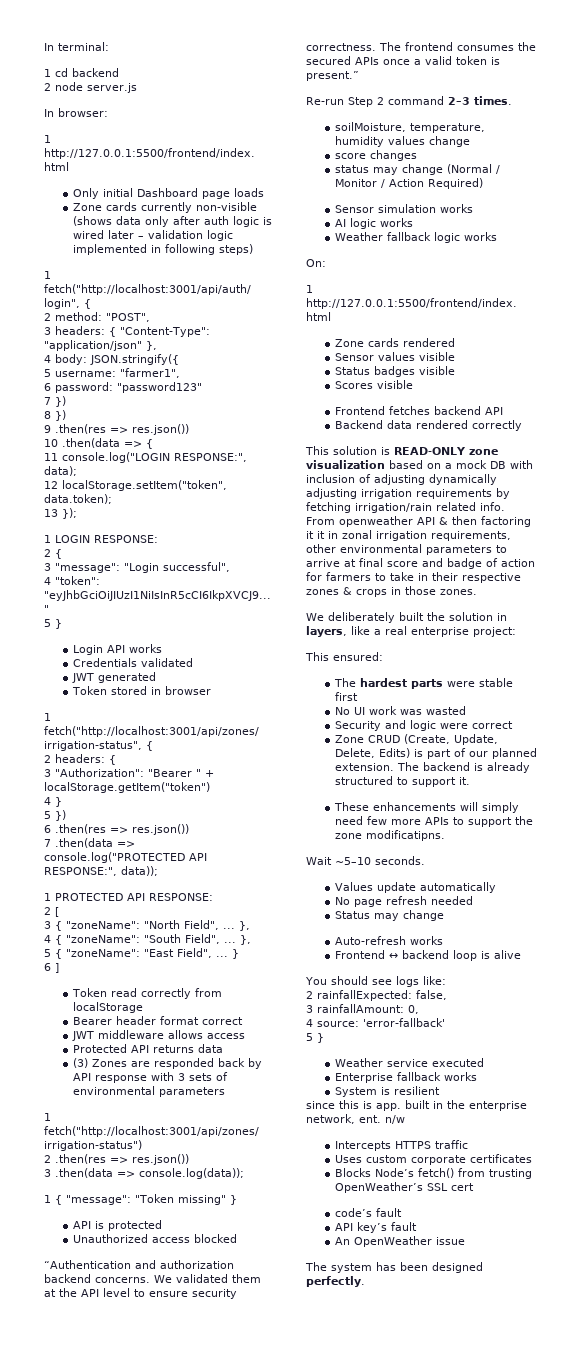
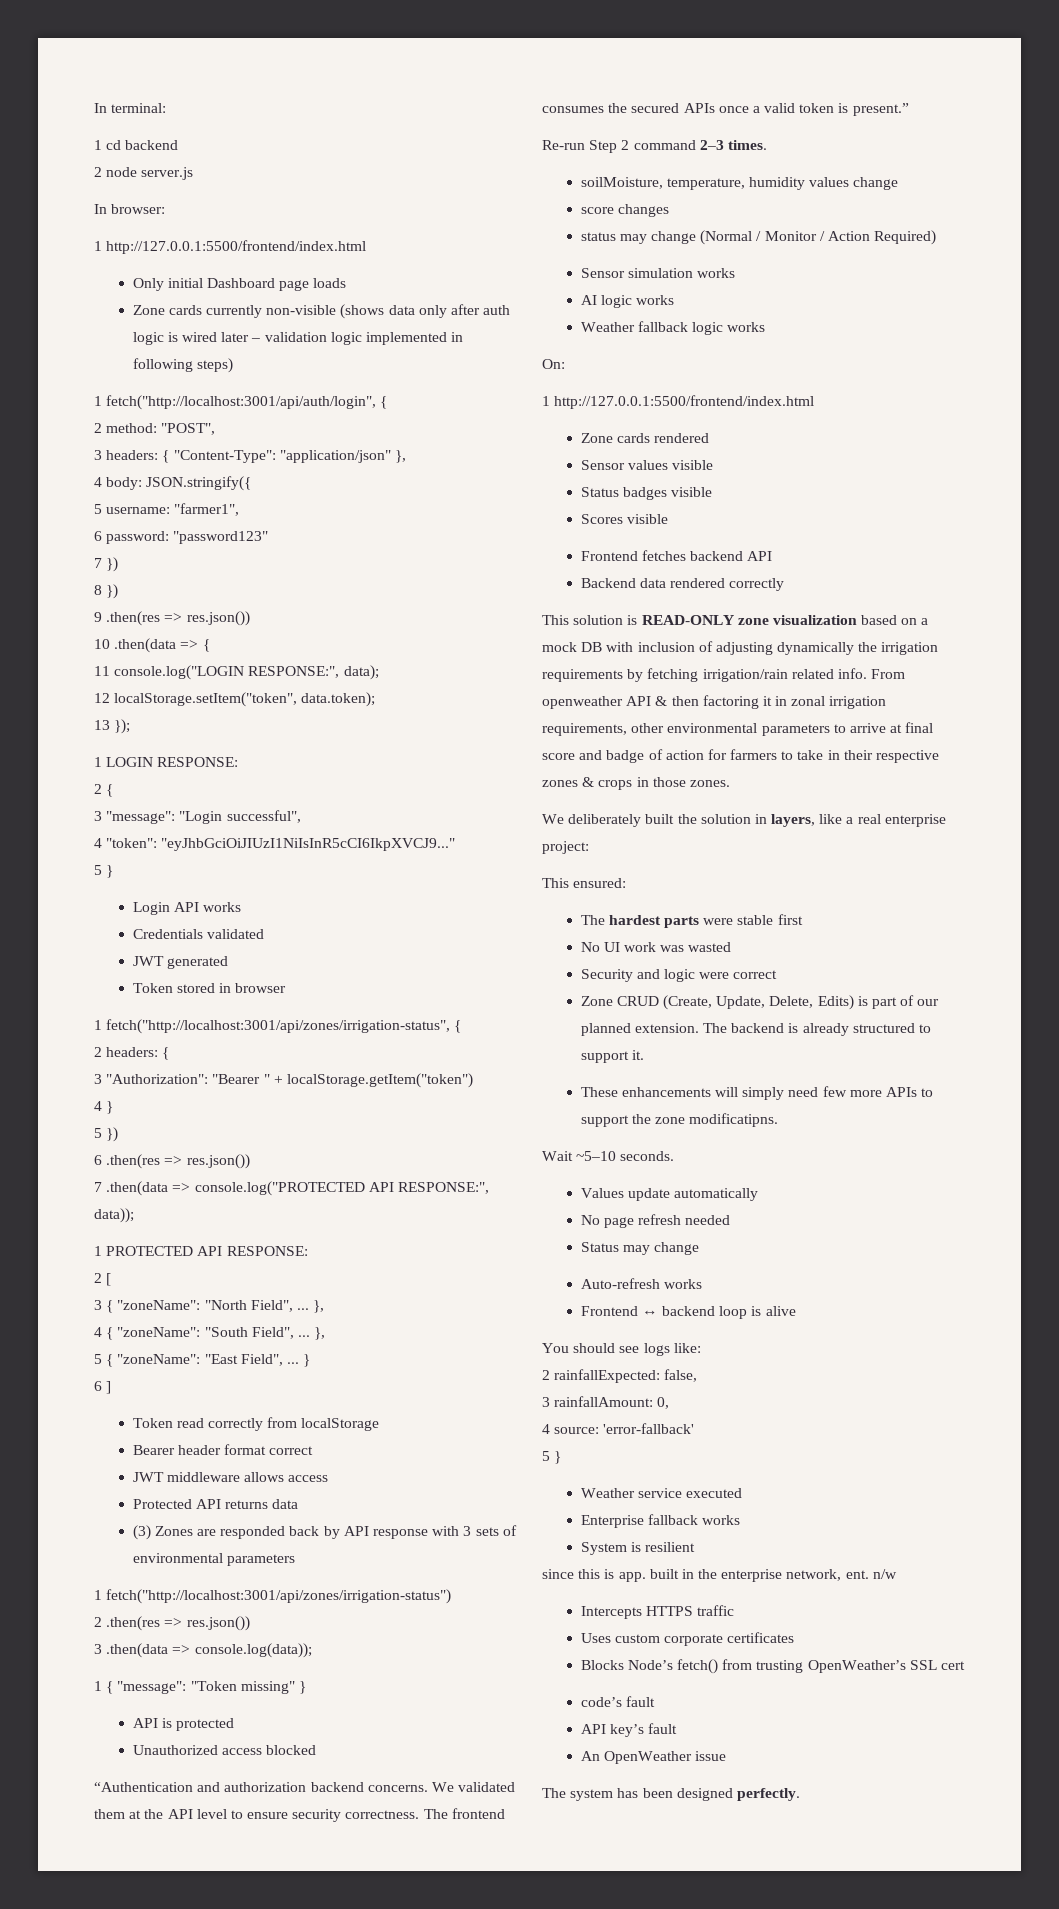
- This solution is READ-ONLY zone visualization based on a mock DB with inclusion of adjusting dynamically adjusting irrigation requirements by fetching irrigation/rain related info.
+ This solution is READ-ONLY zone visualization based on a mock DB with inclusion of adjusting dynamically the irrigation requirements by fetching irrigation/rain related info.
- From openweather API & then factoring it it in zonal irrigation requirements, other environmental parameters to arrive at final score and badge of action for farmers to take in their respective zones & crops in those zones.
+ From openweather API & then factoring it in zonal irrigation requirements, other environmental parameters to arrive at final score and badge of action for farmers to take in their respective zones & crops in those zones.

